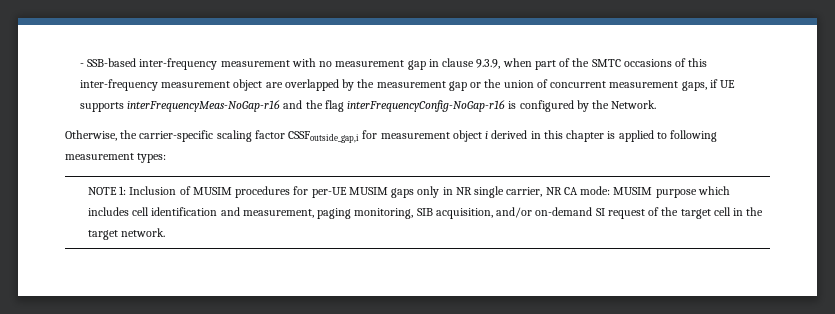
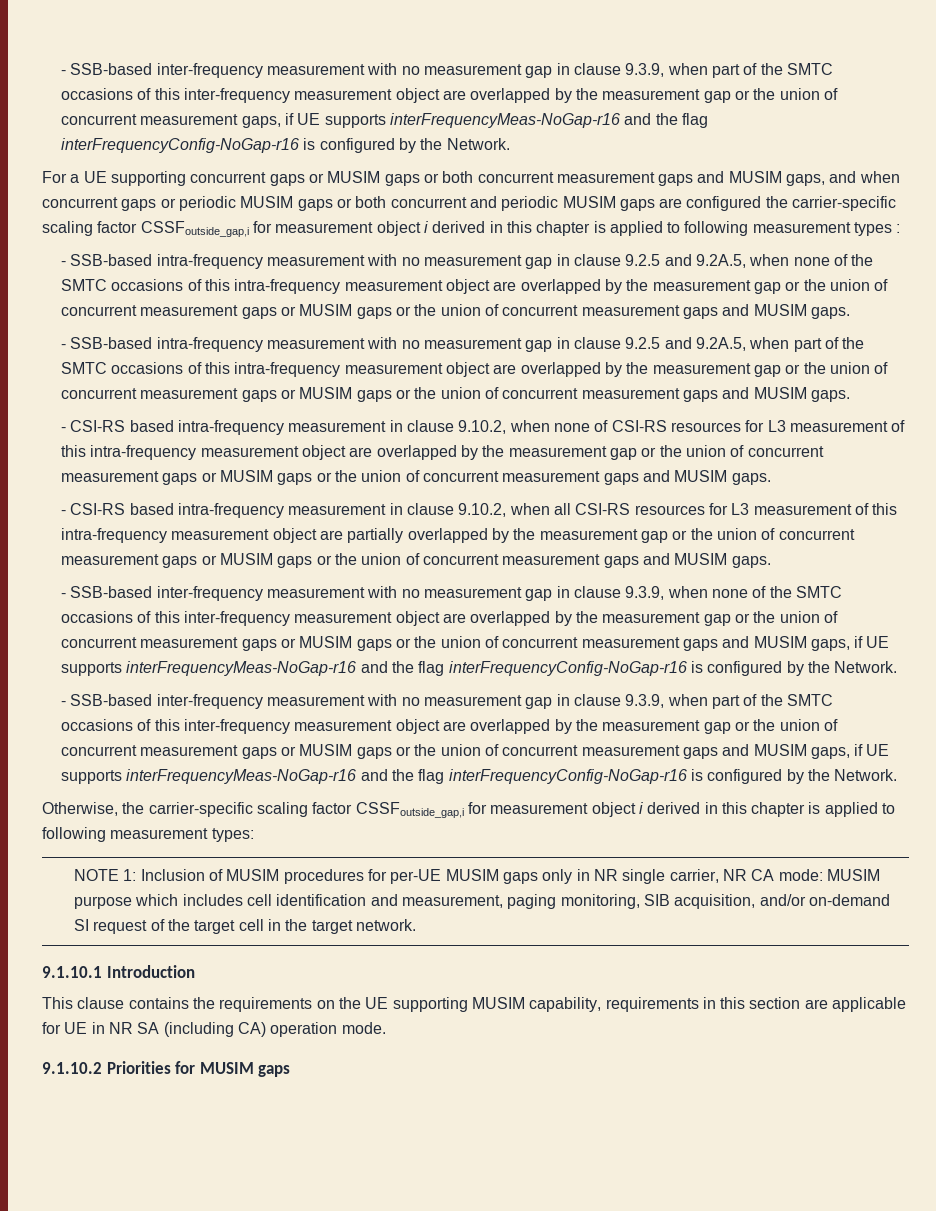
+ For a UE supporting concurrent gaps or MUSIM gaps or both concurrent measurement gaps and MUSIM gaps, and when concurrent gaps or periodic MUSIM gaps or both concurrent and periodic MUSIM gaps are configured the carrier-specific scaling factor CSSFoutside_gap,i for measurement object i derived in this chapter is applied to following measurement types :
+ - SSB-based intra-frequency measurement with no measurement gap in clause 9.2.5 and 9.2A.5, when none of the SMTC occasions of this intra-frequency measurement object are overlapped by the measurement gap or the union of concurrent measurement gaps or MUSIM gaps or the union of concurrent measurement gaps and MUSIM gaps.
+ - SSB-based intra-frequency measurement with no measurement gap in clause 9.2.5 and 9.2A.5, when part of the SMTC occasions of this intra-frequency measurement object are overlapped by the measurement gap or the union of concurrent measurement gaps or MUSIM gaps or the union of concurrent measurement gaps and MUSIM gaps.
+ - CSI-RS based intra-frequency measurement in clause 9.10.2, when none of CSI-RS resources for L3 measurement of this intra-frequency measurement object are overlapped by the measurement gap or the union of concurrent measurement gaps or MUSIM gaps or the union of concurrent measurement gaps and MUSIM gaps.
+ - CSI-RS based intra-frequency measurement in clause 9.10.2, when all CSI-RS resources for L3 measurement of this intra-frequency measurement object are partially overlapped by the measurement gap or the union of concurrent measurement gaps or MUSIM gaps or the union of concurrent measurement gaps and MUSIM gaps.
+ - SSB-based inter-frequency measurement with no measurement gap in clause 9.3.9, when none of the SMTC occasions of this inter-frequency measurement object are overlapped by the measurement gap or the union of concurrent measurement gaps or MUSIM gaps or the union of concurrent measurement gaps and MUSIM gaps, if UE supports interFrequencyMeas-NoGap-r16 and the flag interFrequencyConfig-NoGap-r16 is configured by the Network.
+ - SSB-based inter-frequency measurement with no measurement gap in clause 9.3.9, when part of the SMTC occasions of this inter-frequency measurement object are overlapped by the measurement gap or the union of concurrent measurement gaps or MUSIM gaps or the union of concurrent measurement gaps and MUSIM gaps, if UE supports interFrequencyMeas-NoGap-r16 and the flag interFrequencyConfig-NoGap-r16 is configured by the Network.
+ 9.1.10.1 Introduction
+ This clause contains the requirements on the UE supporting MUSIM capability, requirements in this section are applicable for UE in NR SA (including CA) operation mode.
+ 9.1.10.2 Priorities for MUSIM gaps

